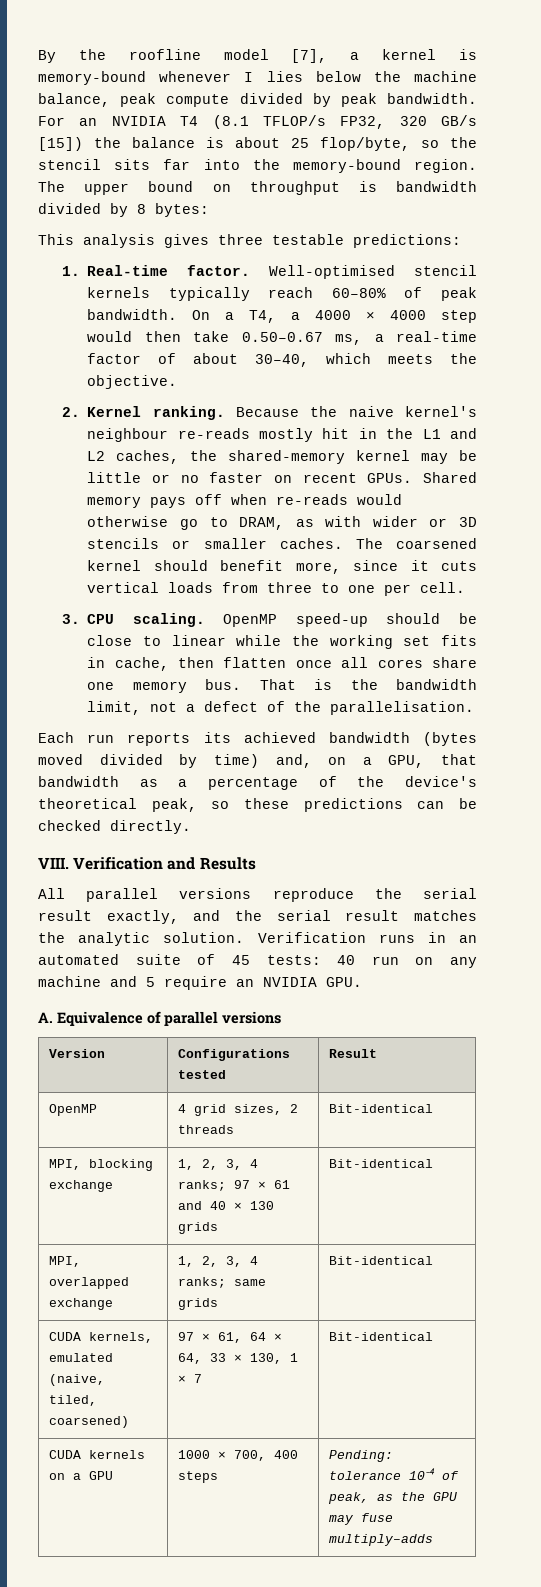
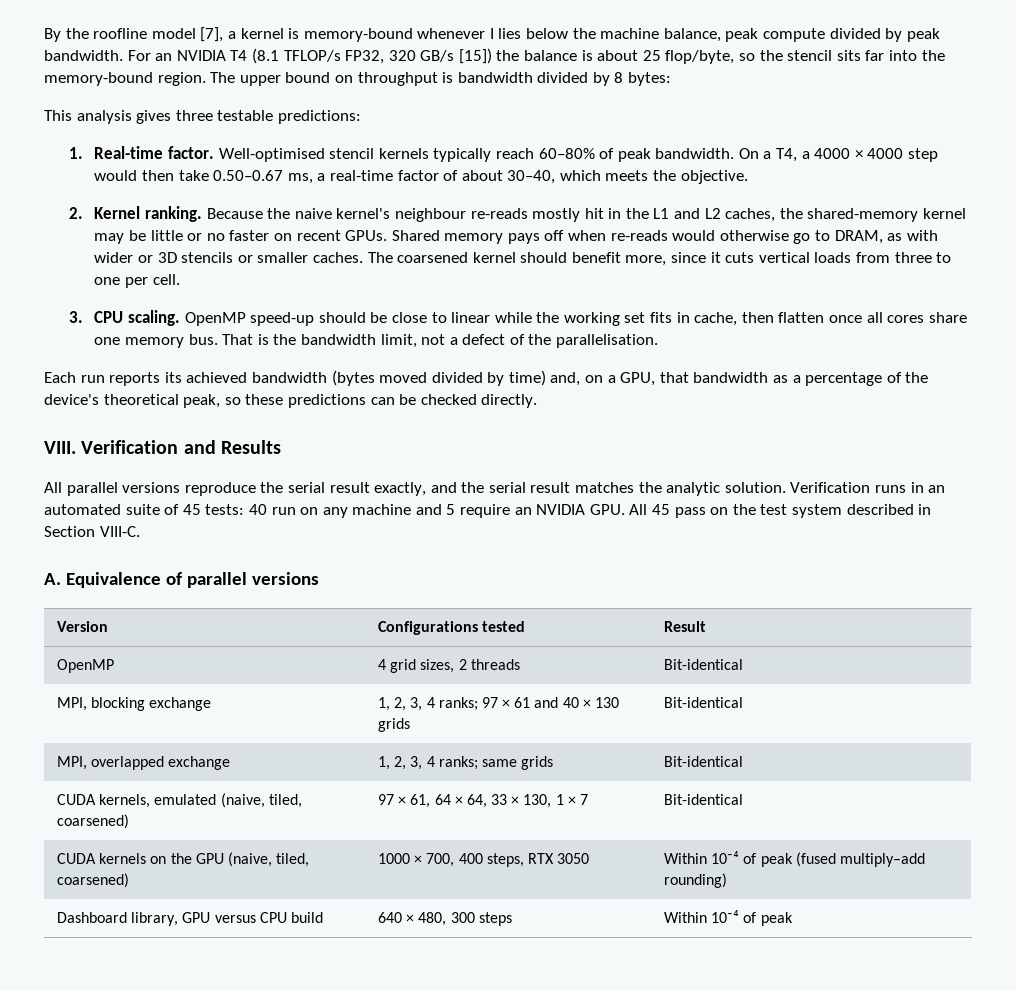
- Verification runs in an automated suite of 45 tests: 40 run on any machine and 5 require an NVIDIA GPU.
+ Verification runs in an automated suite of 45 tests: 40 run on any machine and 5 require an NVIDIA GPU. All 45 pass on the test system described in Section VIII-C.
- CUDA kernels on a GPU | 1000 × 700, 400 steps | Pending: tolerance 10⁻⁴ of peak, as the GPU may fuse multiply–adds
+ CUDA kernels on the GPU (naive, tiled, coarsened) | 1000 × 700, 400 steps, RTX 3050 | Within 10⁻⁴ of peak (fused multiply–add rounding)
+ Dashboard library, GPU versus CPU build | 640 × 480, 300 steps | Within 10⁻⁴ of peak

